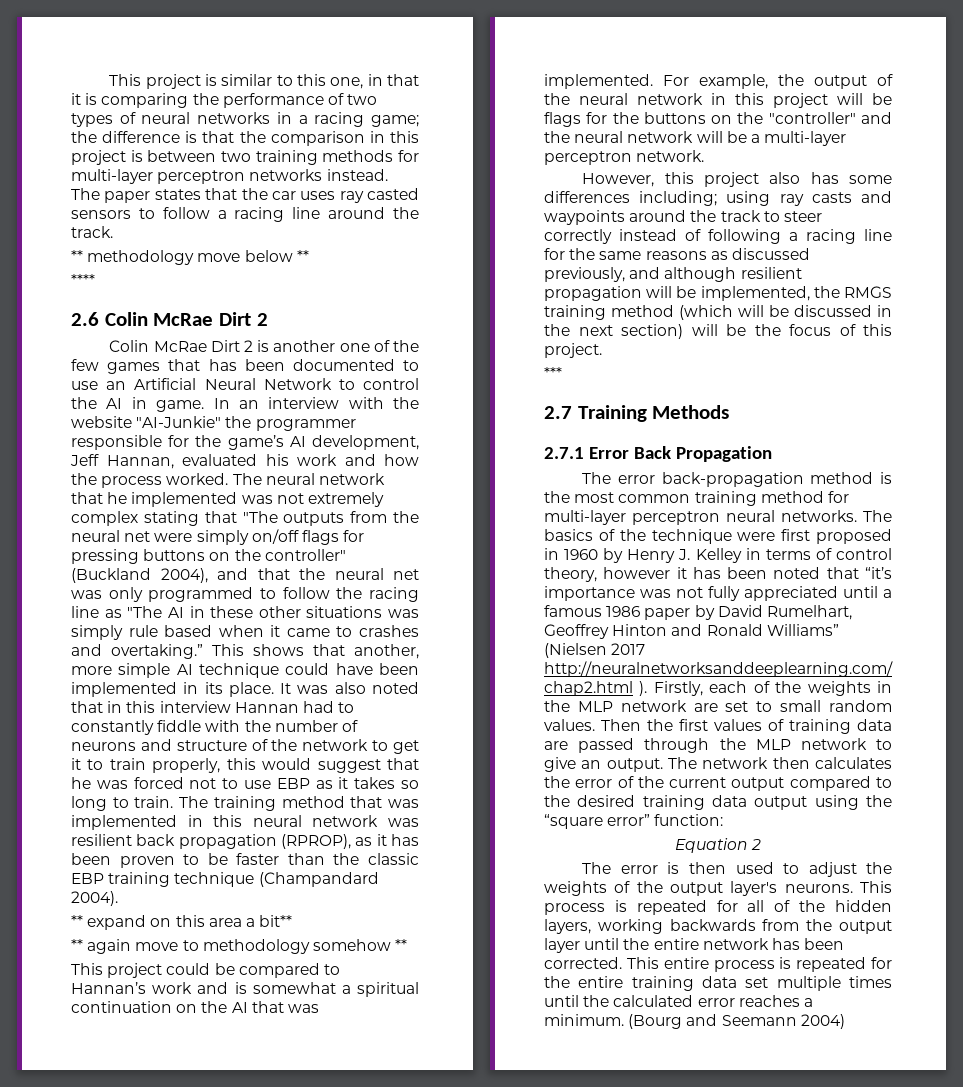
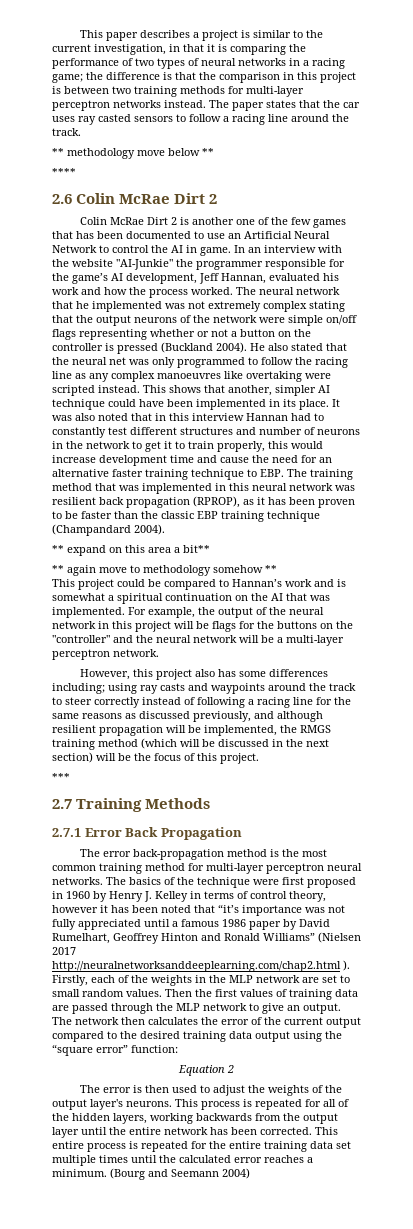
- This project is similar to this one, in that it is comparing the performance of two types of neural networks in a racing game; the difference is that the comparison in this project is between two training methods for multi-layer perceptron networks instead.
+ This paper describes a project is similar to the current investigation, in that it is comparing the performance of two types of neural networks in a racing game; the difference is that the comparison in this project is between two training methods for multi-layer perceptron networks instead.
- The neural network that he implemented was not extremely complex stating that "The outputs from the neural net were simply on/off flags for pressing buttons on the controller" (Buckland 2004), and that the neural net was only programmed to follow the racing line as "The AI in these other situations was simply rule based when it came to crashes and overtaking.”
+ The neural network that he implemented was not extremely complex stating that the output neurons of the network were simple on/off flags representing whether or not a button on the controller is pressed (Buckland 2004). He also stated that the neural net was only programmed to follow the racing line as any complex manoeuvres like overtaking were scripted instead.
- This shows that another, more simple AI technique could have been implemented in its place.
+ This shows that another, simpler AI technique could have been implemented in its place.
- It was also noted that in this interview Hannan had to constantly fiddle with the number of neurons and structure of the network to get it to train properly, this would suggest that he was forced not to use EBP as it takes so long to train. The training method that was implemented in this neural network was resilient back propagation (RPROP), as it has been proven to be faster than the classic EBP training technique (Champandard 2004).
+ It was also noted that in this interview Hannan had to constantly test different structures and number of neurons in the network to get it to train properly, this would increase development time and cause the need for an alternative faster training technique to EBP. The training method that was implemented in this neural network was resilient back propagation (RPROP), as it has been proven to be faster than the classic EBP training technique (Champandard 2004).

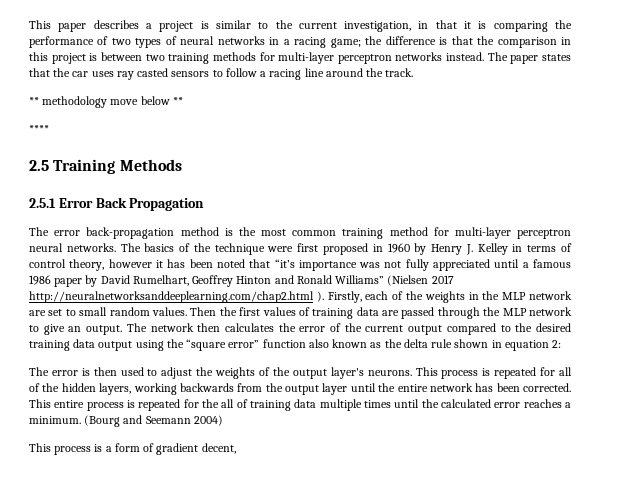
- 2.6 Colin McRae Dirt 2
- Colin McRae Dirt 2 is another one of the few games that has been documented to use an Artificial Neural Network to control the AI in game. In an interview with the website "AI-Junkie" the programmer responsible for the game’s AI development, Jeff Hannan, evaluated his work and how the process worked. The neural network that he implemented was not extremely complex stating that the output neurons of the network were simple on/off flags representing whether or not a button on the controller is pressed (Buckland 2004). He also stated that the neural net was only programmed to follow the racing line as any complex manoeuvres like overtaking were scripted instead. This shows that another, simpler AI technique could have been implemented in its place. It was also noted that in this interview Hannan had to constantly test different structures and number of neurons in the network to get it to train properly, this would increase development time and cause the need for an alternative faster training technique to EBP. The training method that was implemented in this neural network was resilient back propagation (RPROP), as it has been proven to be faster than the classic EBP training technique (Champandard 2004).
- ** expand on this area a bit**
- ** again move to methodology somehow **
- This project could be compared to Hannan’s work and is somewhat a spiritual continuation on the AI that was implemented. For example, the output of the neural network in this project will be flags for the buttons on the "controller" and the neural network will be a multi-layer perceptron network.
- However, this project also has some differences including; using ray casts and waypoints around the track to steer correctly instead of following a racing line for the same reasons as discussed previously, and although resilient propagation will be implemented, the RMGS training method (which will be discussed in the next section) will be the focus of this project.
- ***
- 2.7 Training Methods
+ 2.5 Training Methods
- 2.7.1 Error Back Propagation
+ 2.5.1 Error Back Propagation
- The network then calculates the error of the current output compared to the desired training data output using the “square error” function:
- Equation 2
+ The network then calculates the error of the current output compared to the desired training data output using the “square error” function also known as the delta rule shown in equation 2:
- This entire process is repeated for the entire training data set multiple times until the calculated error reaches a minimum.
+ This entire process is repeated for the all of training data multiple times until the calculated error reaches a minimum.
+ This process is a form of gradient decent,

